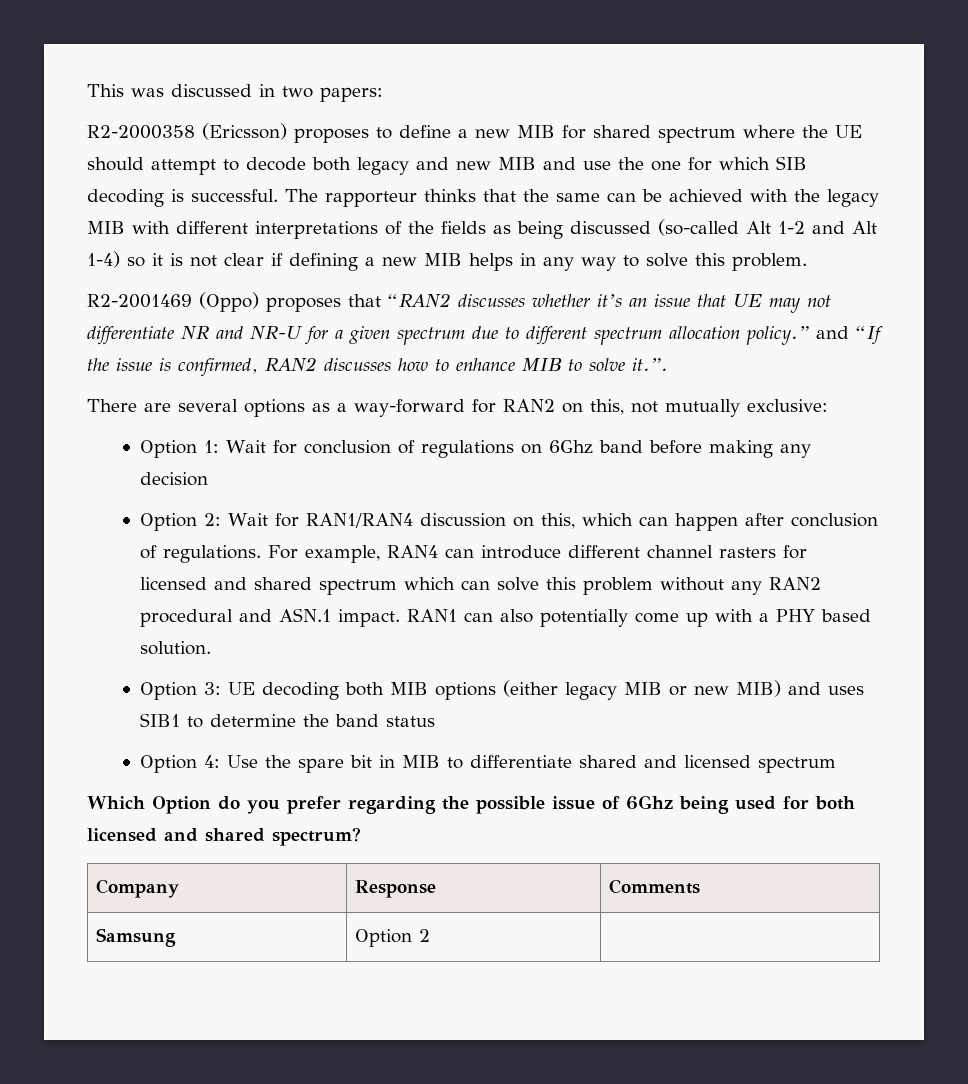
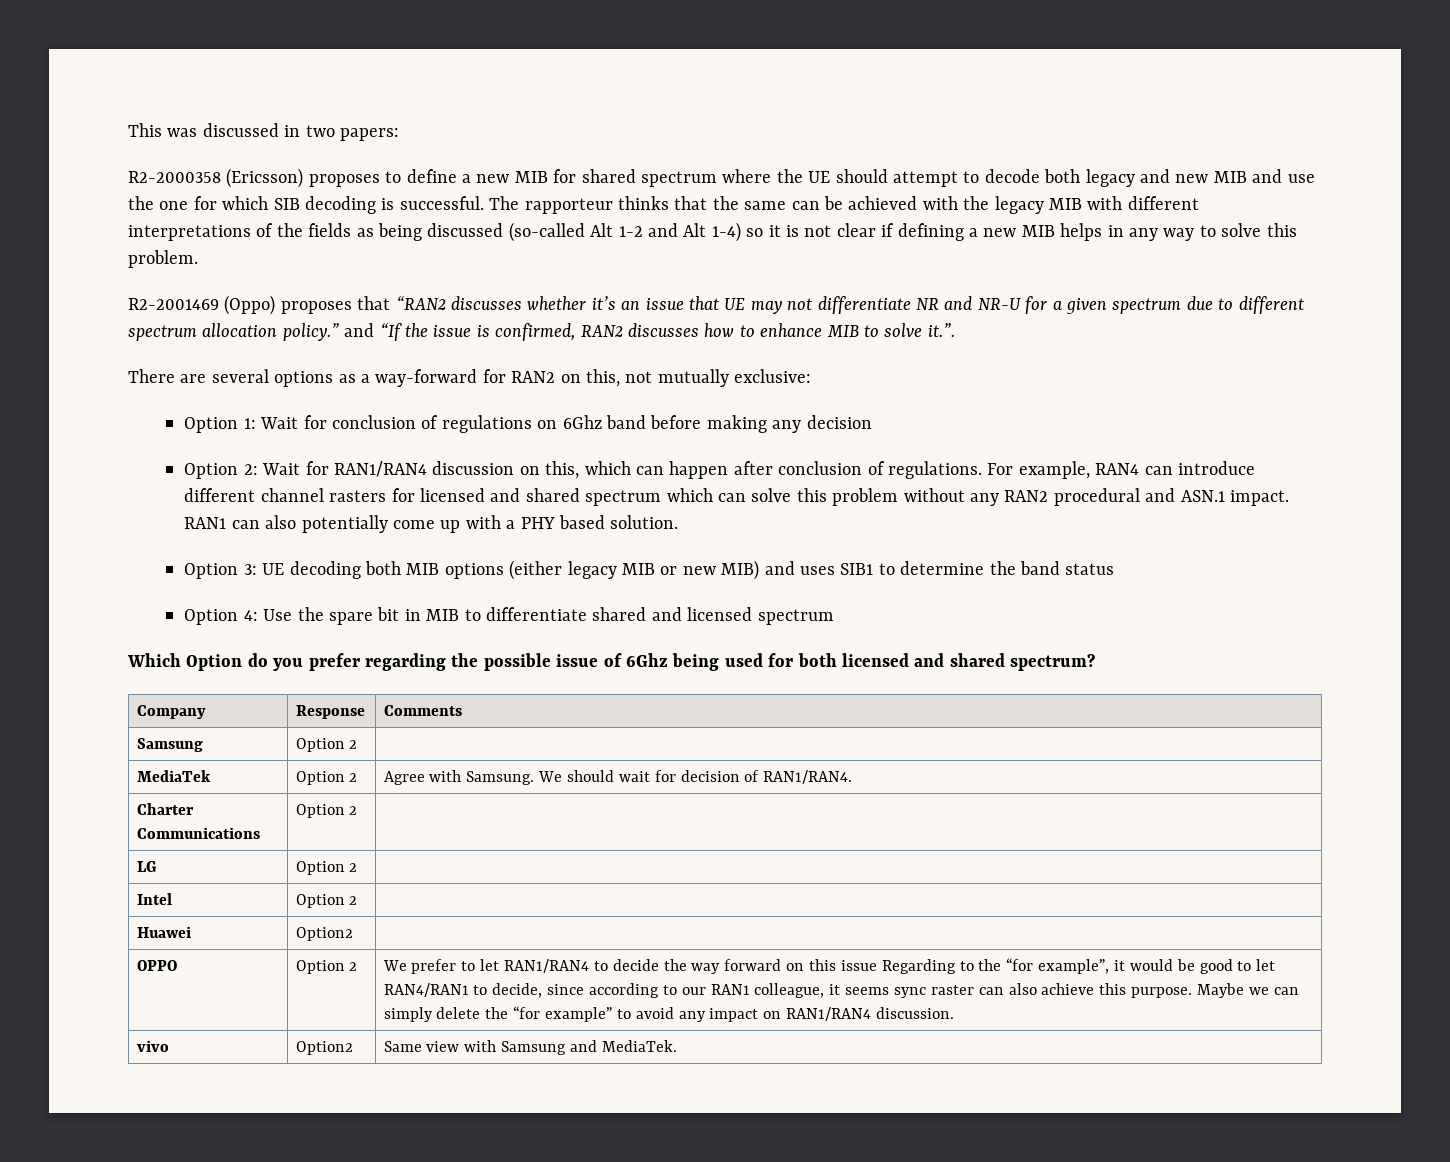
+ MediaTek | Option 2 | Agree with Samsung. We should wait for decision of RAN1/RAN4.
+ Charter Communications | Option 2 |
+ LG | Option 2 |
+ Intel | Option 2 |
+ Huawei | Option2 |
+ OPPO | Option 2 | We prefer to let RAN1/RAN4 to decide the way forward on this issue Regarding to the “for example”, it would be good to let RAN4/RAN1 to decide, since according to our RAN1 colleague, it seems sync raster can also achieve this purpose. Maybe we can simply delete the “for example” to avoid any impact on RAN1/RAN4 discussion.
+ vivo | Option2 | Same view with Samsung and MediaTek.

